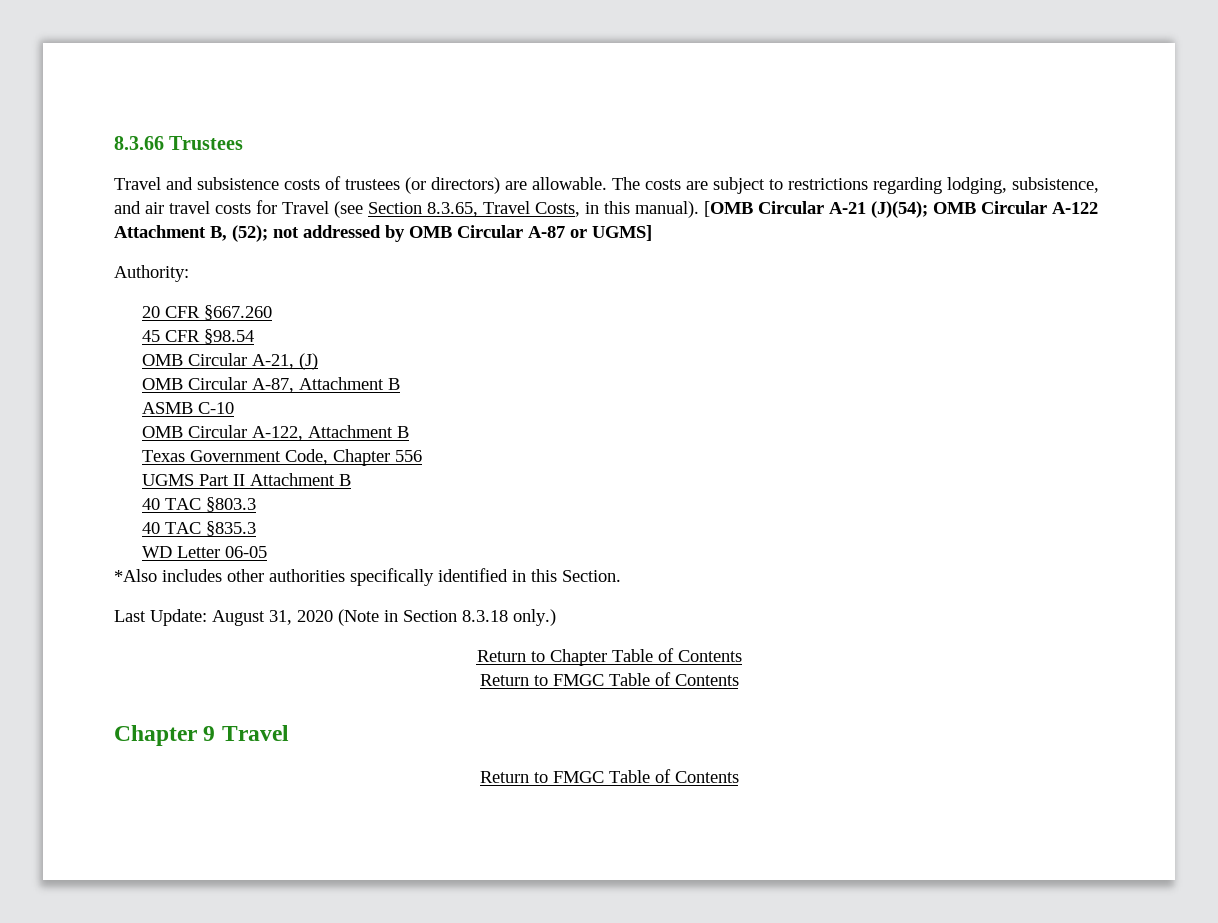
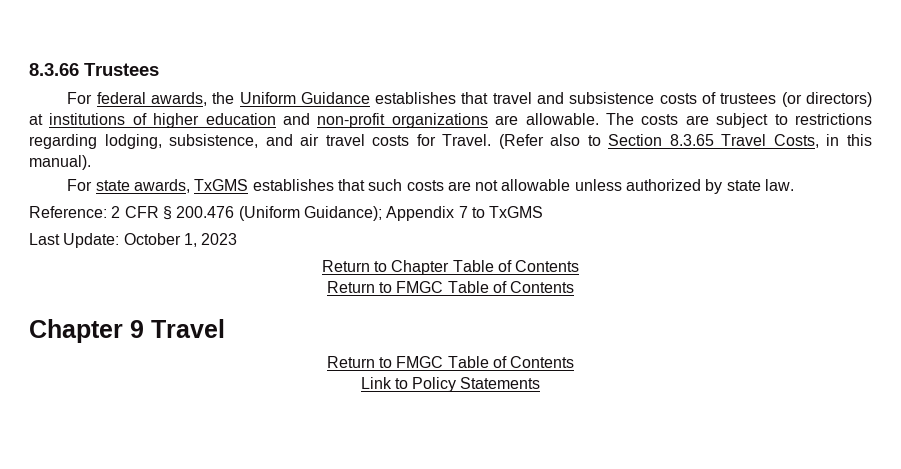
- Travel and subsistence costs of trustees (or directors) are allowable.
+ For federal awards, the Uniform Guidance establishes that travel and subsistence costs of trustees (or directors) at institutions of higher education and non-profit organizations are allowable.
- The costs are subject to restrictions regarding lodging, subsistence, and air travel costs for Travel (see Section 8.3.65, Travel Costs, in this manual). [OMB Circular A-21 (J)(54); OMB Circular A-122 Attachment B, (52); not addressed by OMB Circular A-87 or UGMS]
- Authority:
- 20 CFR §667.260
- 45 CFR §98.54
- OMB Circular A-21, (J)
- OMB Circular A-87, Attachment B
- ASMB C-10
- OMB Circular A-122, Attachment B
- Texas Government Code, Chapter 556
- UGMS Part II Attachment B
- 40 TAC §803.3
- 40 TAC §835.3
- WD Letter 06-05
- *Also includes other authorities specifically identified in this Section.
- Last Update: August 31, 2020 (Note in Section 8.3.18 only.)
+ The costs are subject to restrictions regarding lodging, subsistence, and air travel costs for Travel. (Refer also to Section 8.3.65 Travel Costs, in this manual).
+ For state awards, TxGMS establishes that such costs are not allowable unless authorized by state law.
+ Reference: 2 CFR § 200.476 (Uniform Guidance); Appendix 7 to TxGMS
+ Last Update: October 1, 2023
+ Link to Policy Statements

